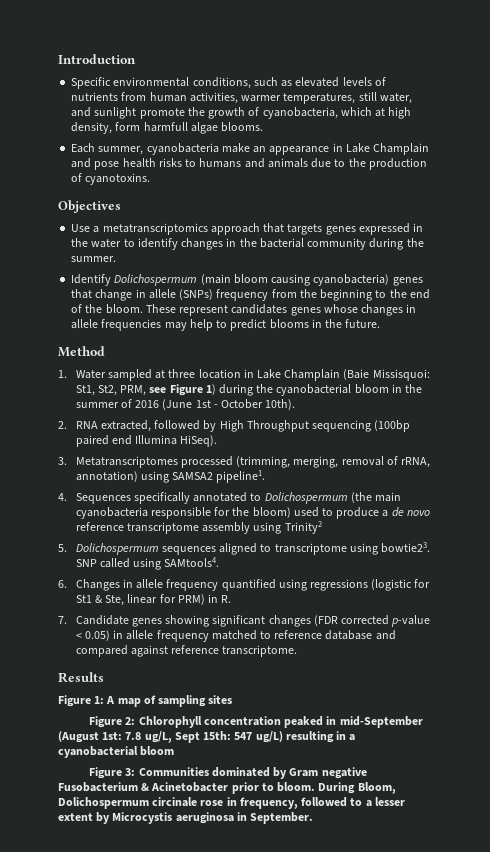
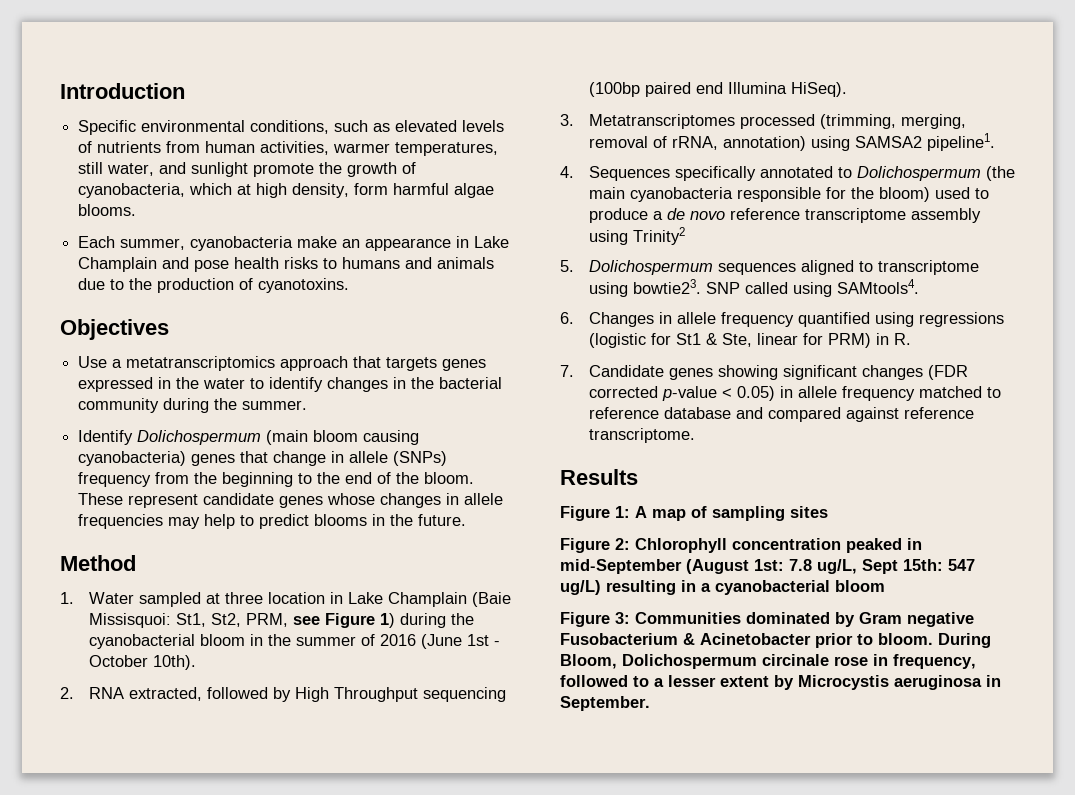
- Specific environmental conditions, such as elevated levels of nutrients from human activities, warmer temperatures, still water, and sunlight promote the growth of cyanobacteria, which at high density, form harmfull algae blooms.
+ Specific environmental conditions, such as elevated levels of nutrients from human activities, warmer temperatures, still water, and sunlight promote the growth of cyanobacteria, which at high density, form harmful algae blooms.
- These represent candidates genes whose changes in allele frequencies may help to predict blooms in the future.
+ These represent candidate genes whose changes in allele frequencies may help to predict blooms in the future.

